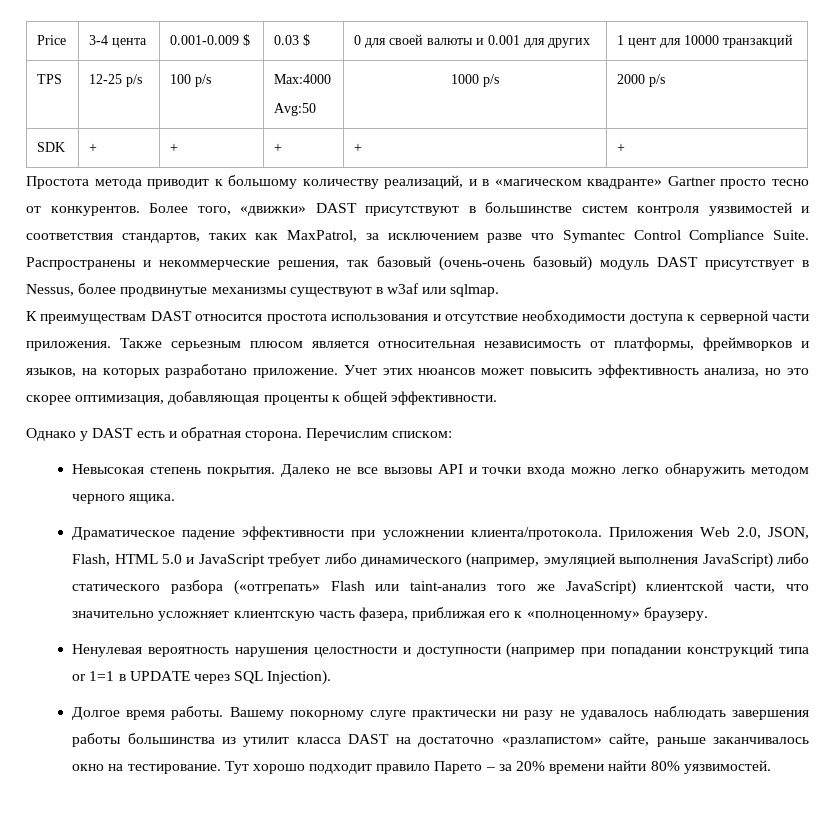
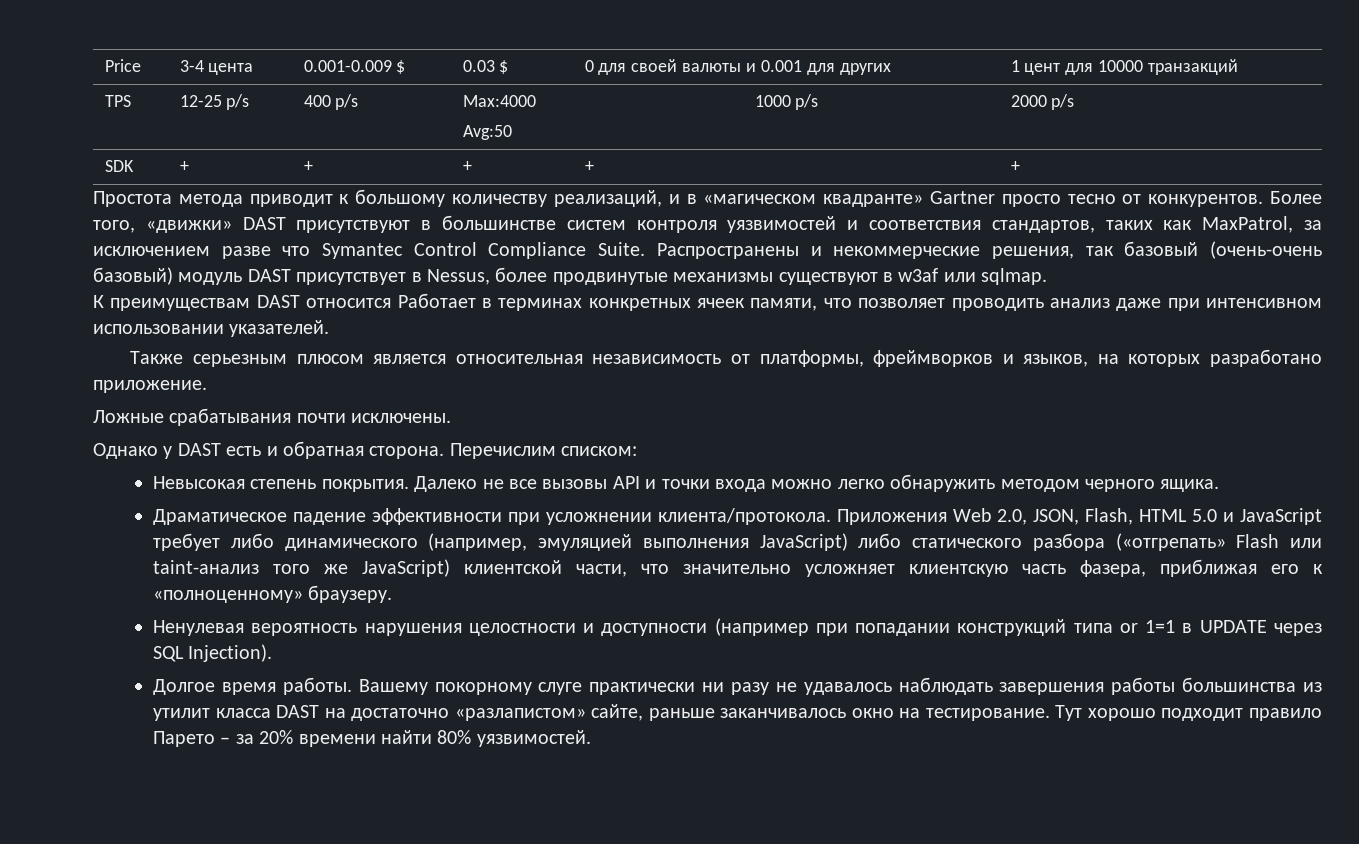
- TPS | 12-25 p/s | 100 p/s | Max:4000
+ TPS | 12-25 p/s | 400 p/s | Max:4000
- К преимуществам DAST относится простота использования и отсутствие необходимости доступа к серверной части приложения. Также серьезным плюсом является относительная независимость от платформы, фреймворков и языков, на которых разработано приложение. Учет этих нюансов может повысить эффективность анализа, но это скорее оптимизация, добавляющая проценты к общей эффективности.
+ К преимуществам DAST относится Работает в терминах конкретных ячеек памяти, что позволяет проводить анализ даже при интенсивном использовании указателей.
+ Также серьезным плюсом является относительная независимость от платформы, фреймворков и языков, на которых разработано приложение.
+ Ложные срабатывания почти исключены.

